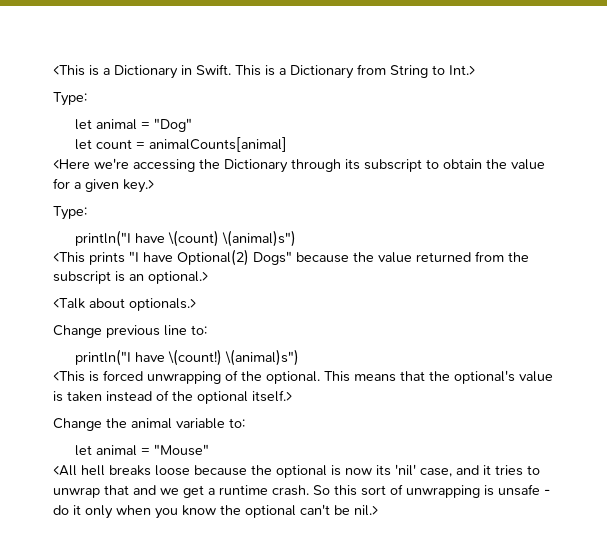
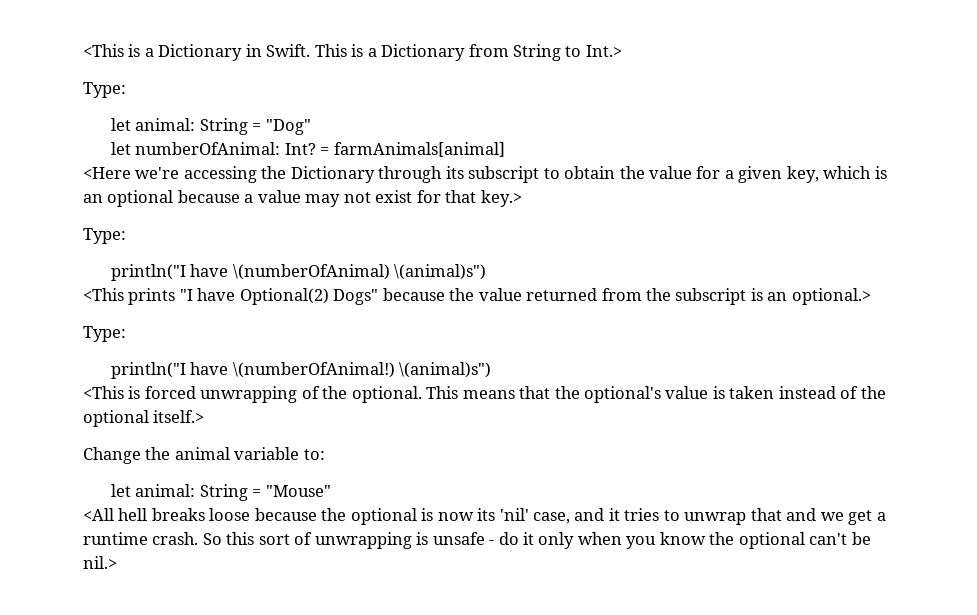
- let animal = "Dog"
+ let animal: String = "Dog"
- let count = animalCounts[animal]
+ let numberOfAnimal: Int? = farmAnimals[animal]
- <Here we're accessing the Dictionary through its subscript to obtain the value for a given key.>
+ <Here we're accessing the Dictionary through its subscript to obtain the value for a given key, which is an optional because a value may not exist for that key.>
- println("I have \(count) \(animal)s")
+ println("I have \(numberOfAnimal) \(animal)s")
  <This prints "I have Optional(2) Dogs" because the value returned from the subscript is an optional.>
- <Talk about optionals.>
- Change previous line to:
- println("I have \(count!)
+ Type:
+ println("I have \(numberOfAnimal!)
- let animal = "Mouse"
+ let animal: String = "Mouse"

